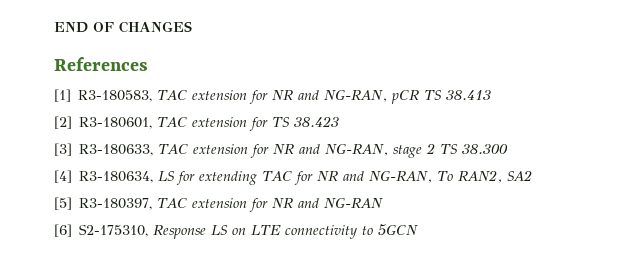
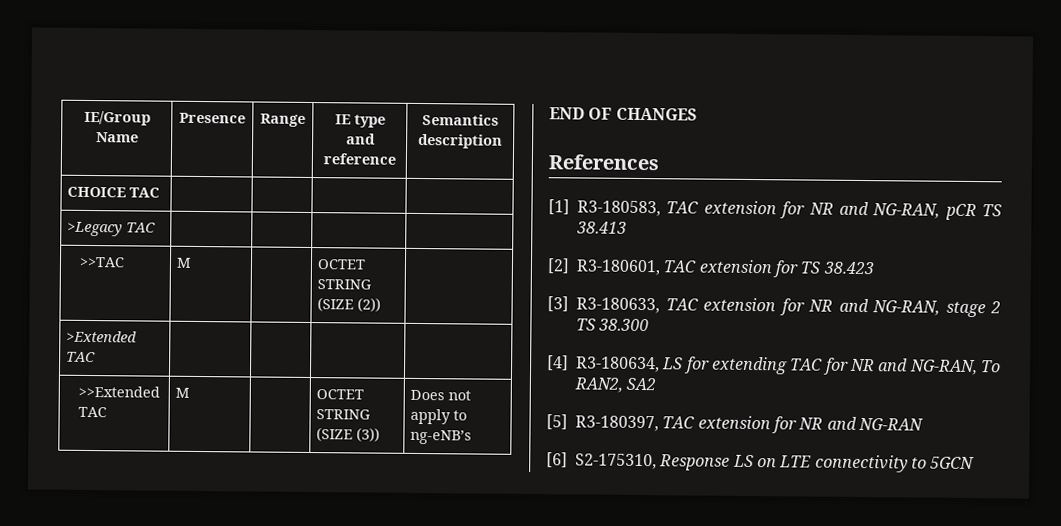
+ IE/Group Name | Presence | Range | IE type and reference | Semantics description
+ CHOICE TAC | | | |
+ >Legacy TAC | | | |
+ >>TAC | M | | OCTET STRING (SIZE (2)) |
+ >Extended TAC | | | |
+ >>Extended TAC | M | | OCTET STRING (SIZE (3)) | Does not apply to ng-eNB’s

